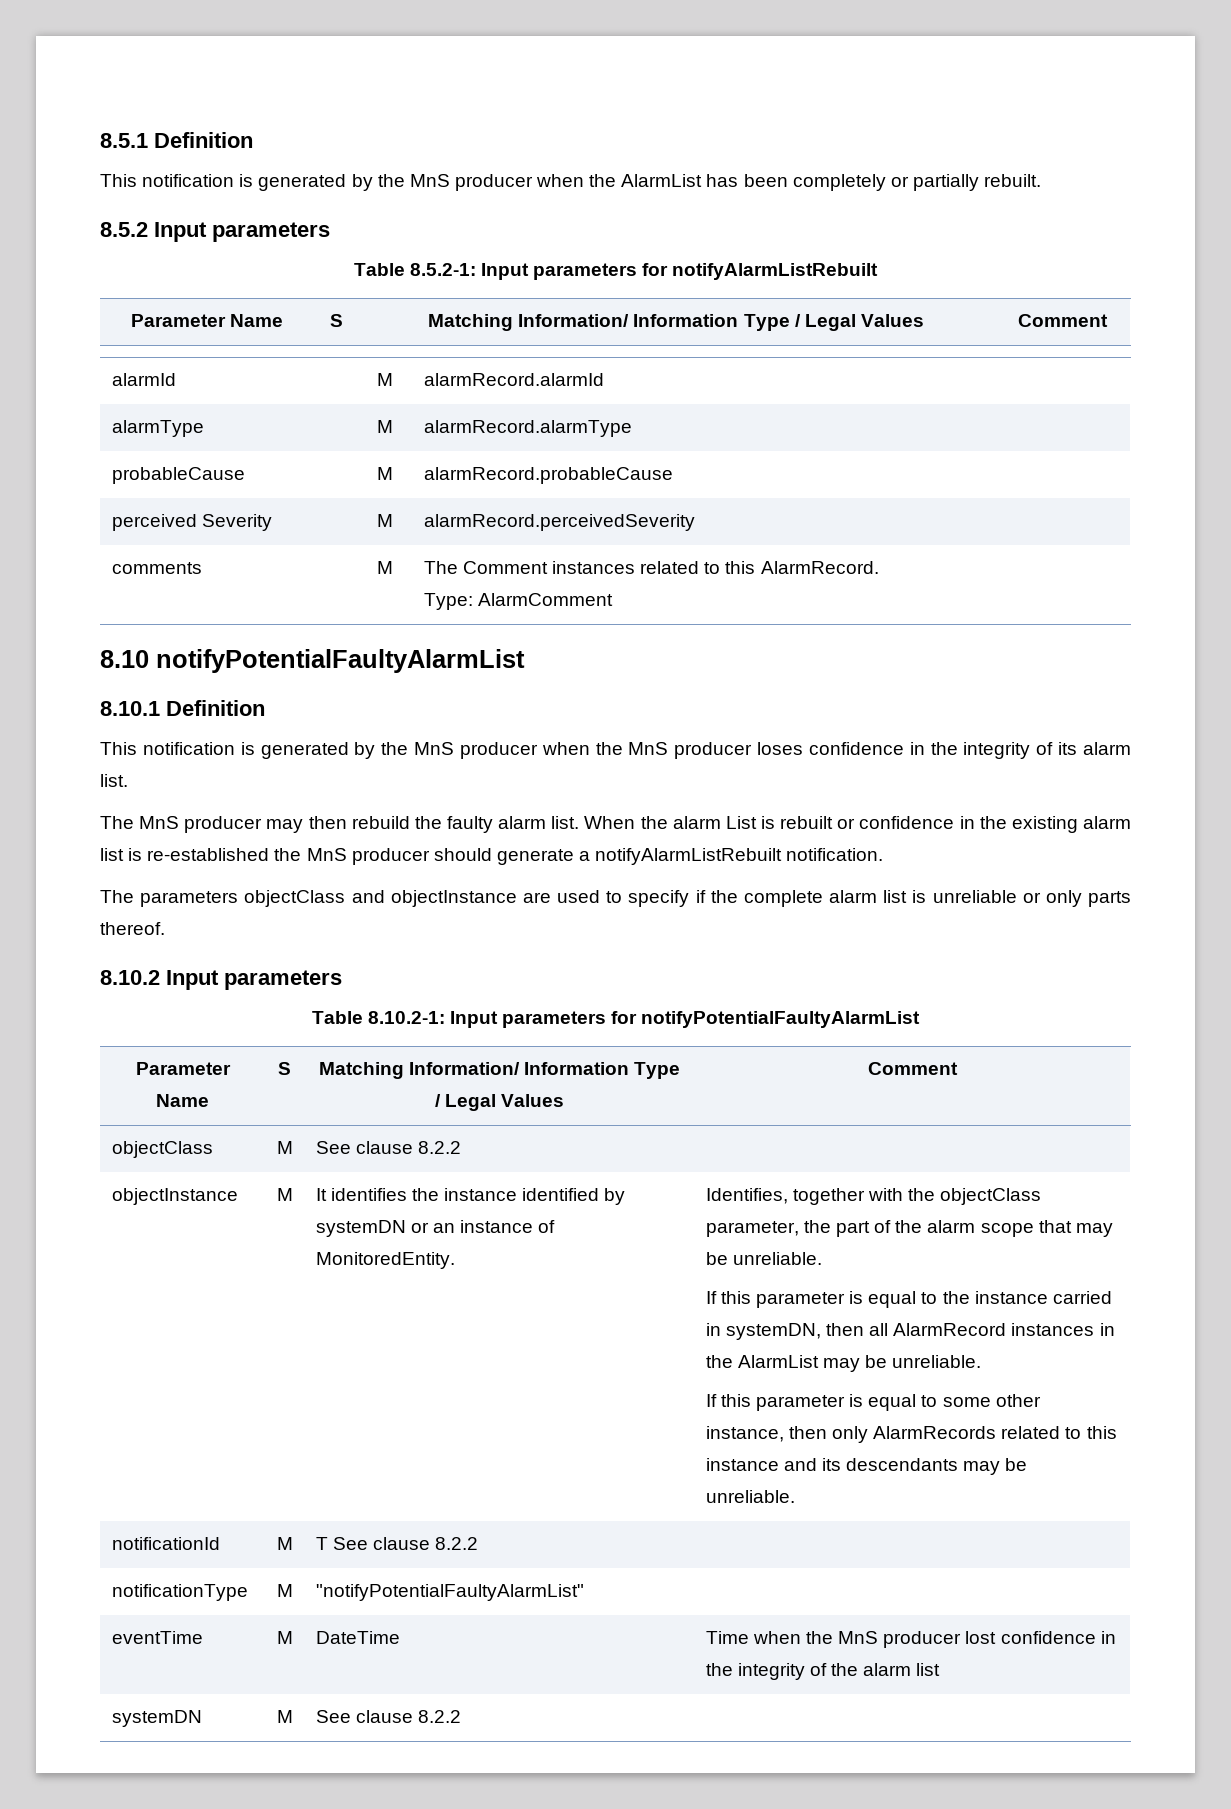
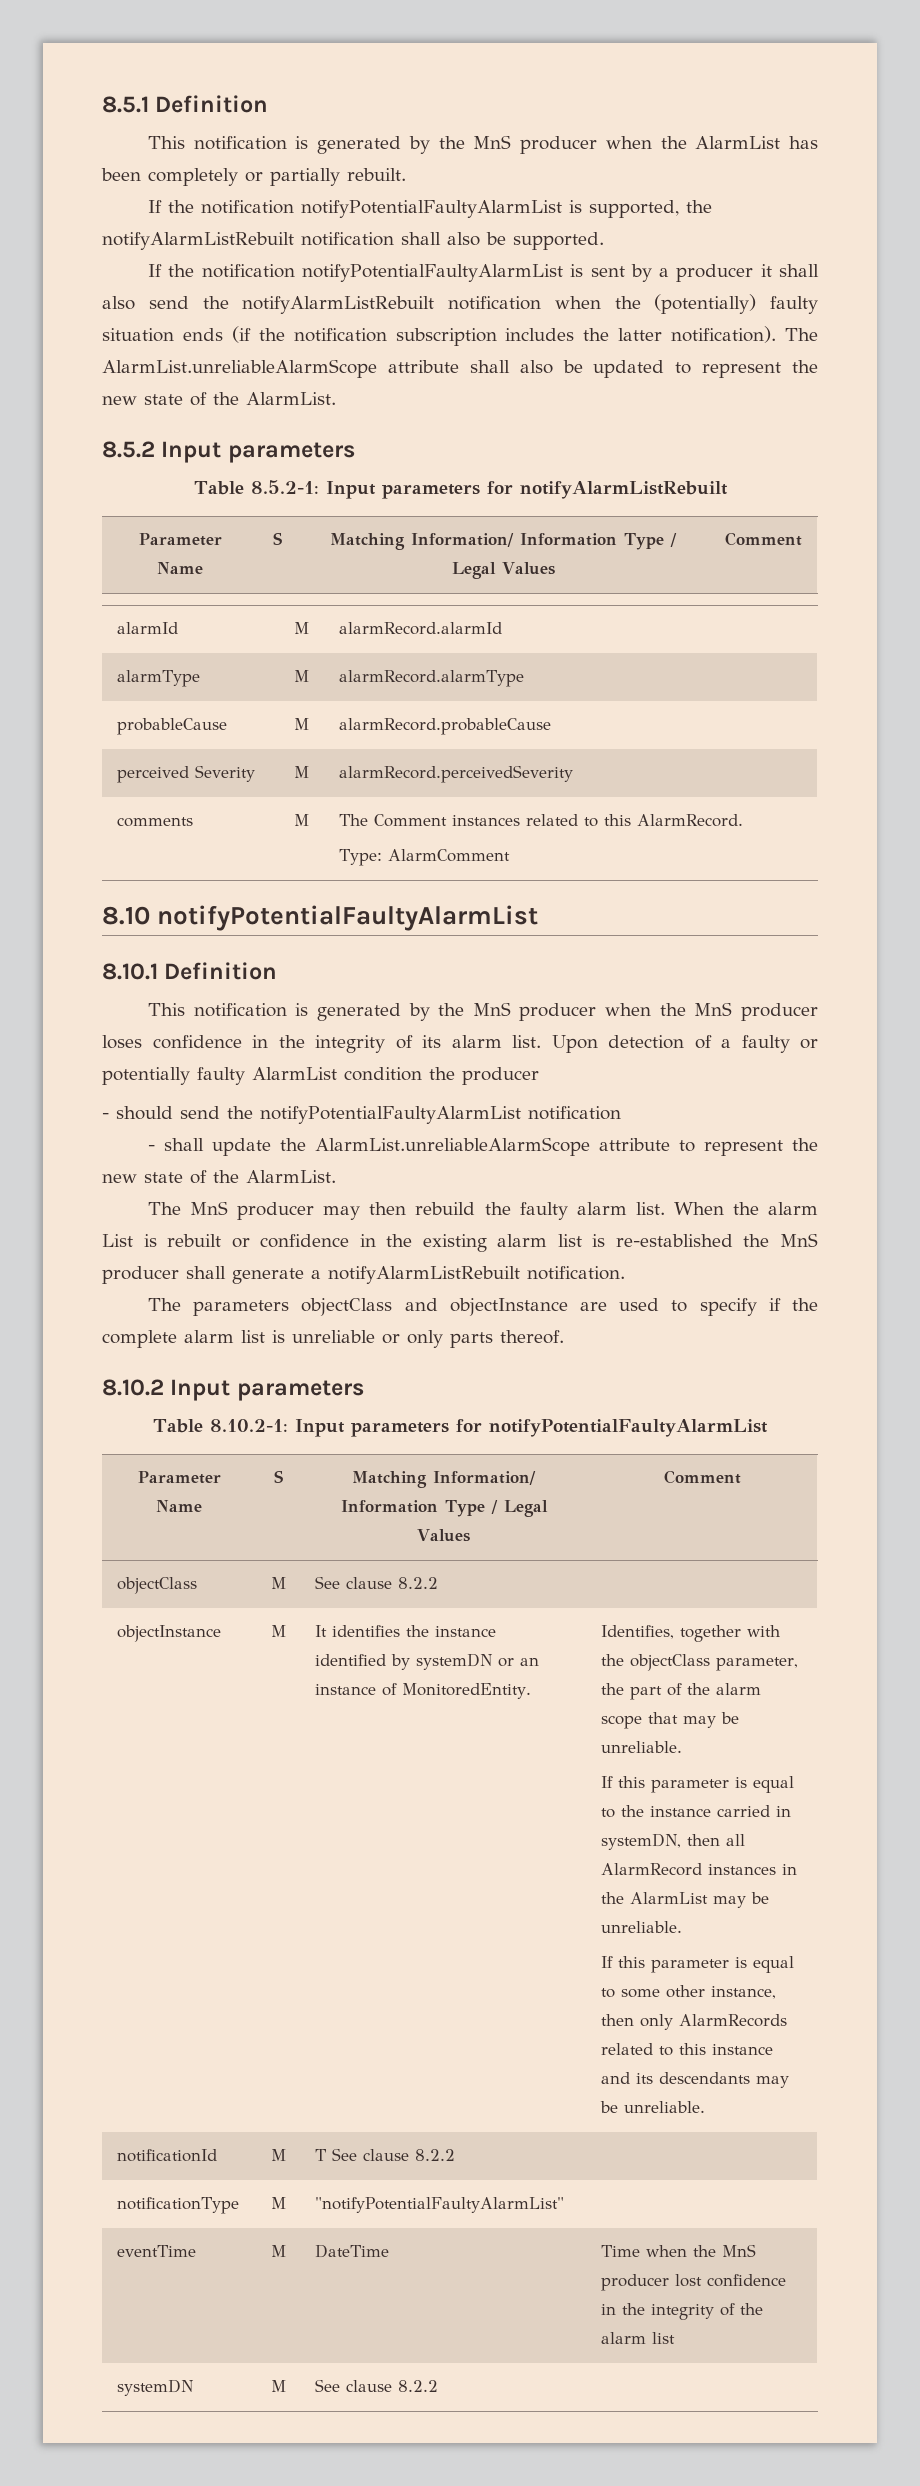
+ If the notification notifyPotentialFaultyAlarmList is supported, the notifyAlarmListRebuilt notification shall also be supported.
+ If the notification notifyPotentialFaultyAlarmList is sent by a producer it shall also send the notifyAlarmListRebuilt notification when the (potentially) faulty situation ends (if the notification subscription includes the latter notification). The AlarmList.unreliableAlarmScope attribute shall also be updated to represent the new state of the AlarmList.
+ Upon detection of a faulty or potentially faulty AlarmList condition the producer
+ - should send the notifyPotentialFaultyAlarmList notification
+ - shall update the AlarmList.unreliableAlarmScope attribute to represent the new state of the AlarmList.
- When the alarm List is rebuilt or confidence in the existing alarm list is re-established the MnS producer should generate a notifyAlarmListRebuilt notification.
+ When the alarm List is rebuilt or confidence in the existing alarm list is re-established the MnS producer shall generate a notifyAlarmListRebuilt notification.

